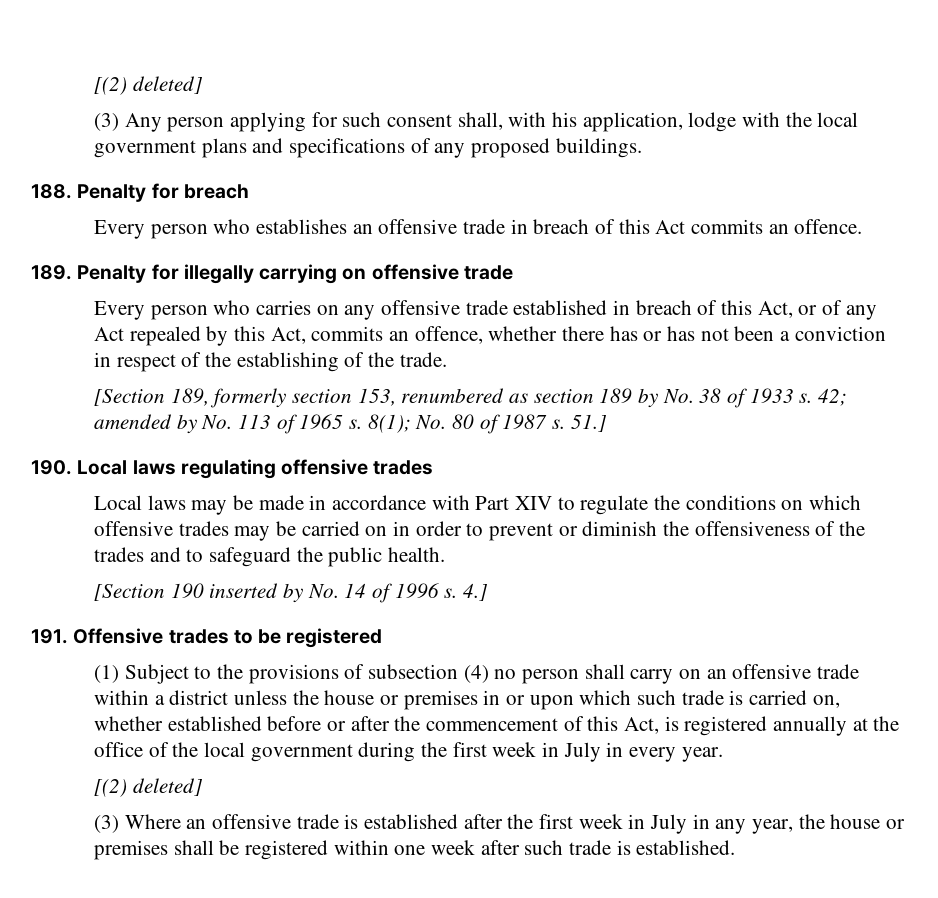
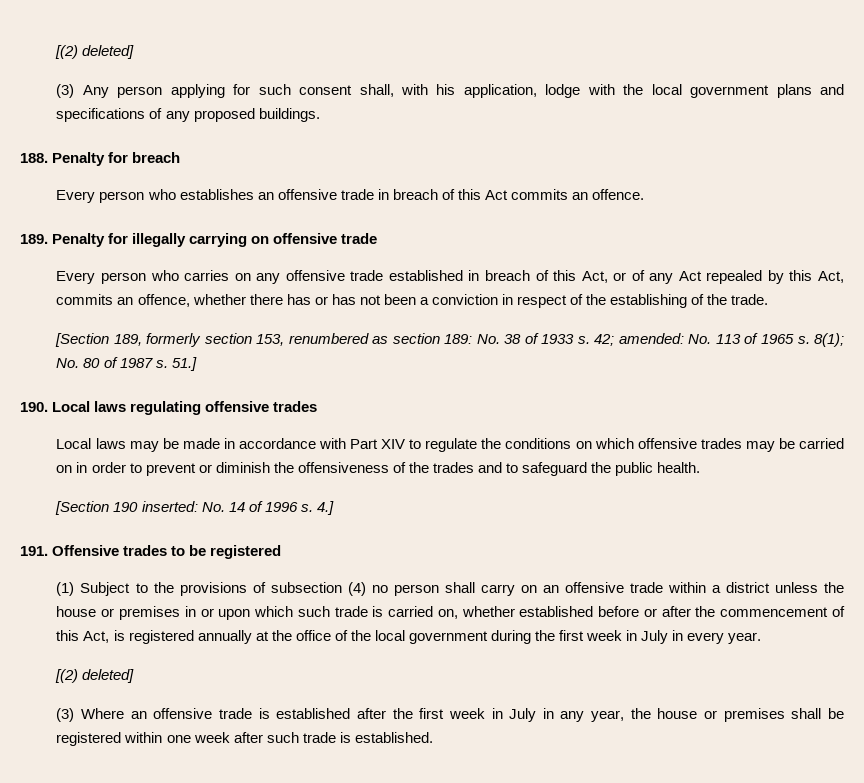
- [Section 189, formerly section 153, renumbered as section 189 by No. 38 of 1933 s.
+ [Section 189, formerly section 153, renumbered as section 189: No. 38 of 1933 s.
- 42; amended by No. 113 of 1965 s.
+ 42; amended: No. 113 of 1965 s.
- [Section 190 inserted by No. 14 of 1996 s.
+ [Section 190 inserted: No. 14 of 1996 s.

